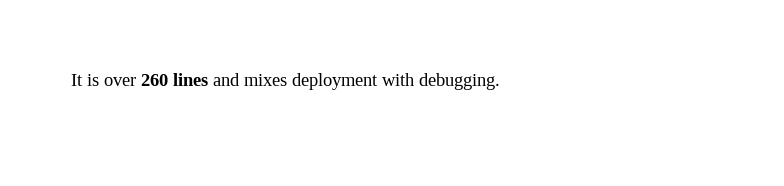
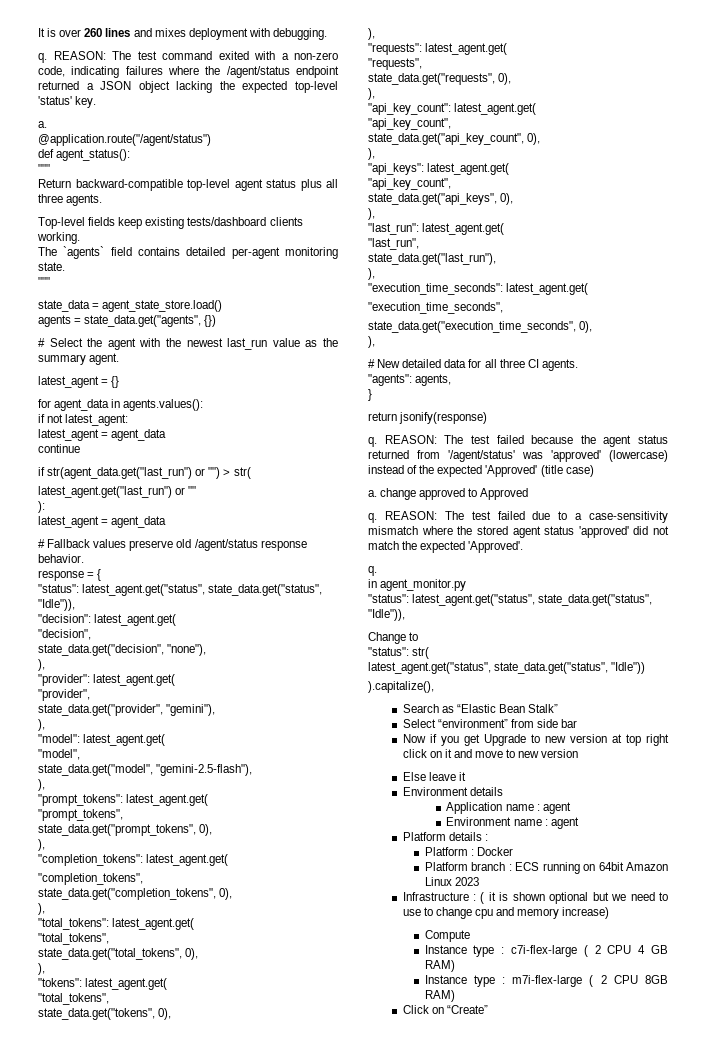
+ q. REASON: The test command exited with a non-zero code, indicating failures where the /agent/status endpoint returned a JSON object lacking the expected top-level 'status' key.
+ a.
+ @application.route("/agent/status")
+ def agent_status():
+ """
+ Return backward-compatible top-level agent status plus all three agents.
+ Top-level fields keep existing tests/dashboard clients working.
+ The `agents` field contains detailed per-agent monitoring state.
+ """
+ state_data = agent_state_store.load()
+ agents = state_data.get("agents", {})
+ # Select the agent with the newest last_run value as the summary agent.
+ latest_agent = {}
+ for agent_data in agents.values():
+ if not latest_agent:
+ latest_agent = agent_data
+ continue
+ if str(agent_data.get("last_run") or "") > str(
+ latest_agent.get("last_run") or ""
+ ):
+ latest_agent = agent_data
+ # Fallback values preserve old /agent/status response behavior.
+ response = {
+ "status": latest_agent.get("status", state_data.get("status", "Idle")),
+ "decision": latest_agent.get(
+ "decision",
+ state_data.get("decision", "none"),
+ ),
+ "provider": latest_agent.get(
+ "provider",
+ state_data.get("provider", "gemini"),
+ ),
+ "model": latest_agent.get(
+ "model",
+ state_data.get("model", "gemini-2.5-flash"),
+ ),
+ "prompt_tokens": latest_agent.get(
+ "prompt_tokens",
+ state_data.get("prompt_tokens", 0),
+ ),
+ "completion_tokens": latest_agent.get(
+ "completion_tokens",
+ state_data.get("completion_tokens", 0),
+ ),
+ "total_tokens": latest_agent.get(
+ "total_tokens",
+ state_data.get("total_tokens", 0),
+ ),
+ "tokens": latest_agent.get(
+ "total_tokens",
+ state_data.get("tokens", 0),
+ ),
+ "requests": latest_agent.get(
+ "requests",
+ state_data.get("requests", 0),
+ ),
+ "api_key_count": latest_agent.get(
+ "api_key_count",
+ state_data.get("api_key_count", 0),
+ ),
+ "api_keys": latest_agent.get(
+ "api_key_count",
+ state_data.get("api_keys", 0),
+ ),
+ "last_run": latest_agent.get(
+ "last_run",
+ state_data.get("last_run"),
+ ),
+ "execution_time_seconds": latest_agent.get(
+ "execution_time_seconds",
+ state_data.get("execution_time_seconds", 0),
+ ),
+ # New detailed data for all three CI agents.
+ "agents": agents,
+ }
+ return jsonify(response)
+ q. REASON: The test failed because the agent status returned from '/agent/status' was 'approved' (lowercase) instead of the expected 'Approved' (title case)
+ a. change approved to Approved
+ q. REASON: The test failed due to a case-sensitivity mismatch where the stored agent status 'approved' did not match the expected 'Approved'.
+ q.
+ in agent_monitor.py
+ "status": latest_agent.get("status", state_data.get("status", "Idle")),
+ Change to
+ "status": str(
+ latest_agent.get("status", state_data.get("status", "Idle"))
+ ).capitalize(),
+ Search as “Elastic Bean Stalk”
+ Select “environment” from side bar
+ Now if you get Upgrade to new version at top right click on it and move to new version
+ Else leave it
+ Environment details
+ Application name : agent
+ Environment name : agent
+ Platform details :
+ Platform : Docker
+ Platform branch : ECS running on 64bit Amazon Linux 2023
+ Infrastructure : ( it is shown optional but we need to use to change cpu and memory increase)
+ Compute
+ Instance type : c7i-flex-large ( 2 CPU 4 GB RAM)
+ Instance type : m7i-flex-large ( 2 CPU 8GB RAM)
+ Click on “Create”

